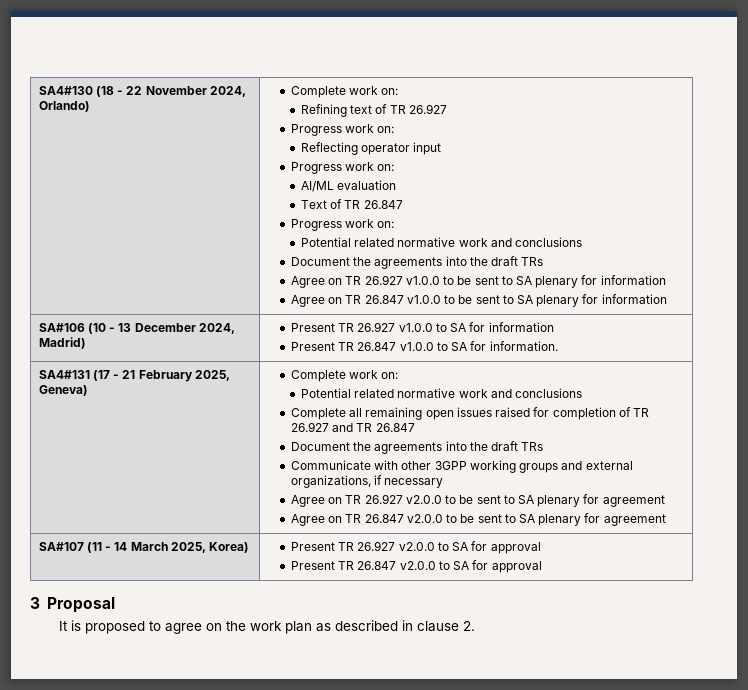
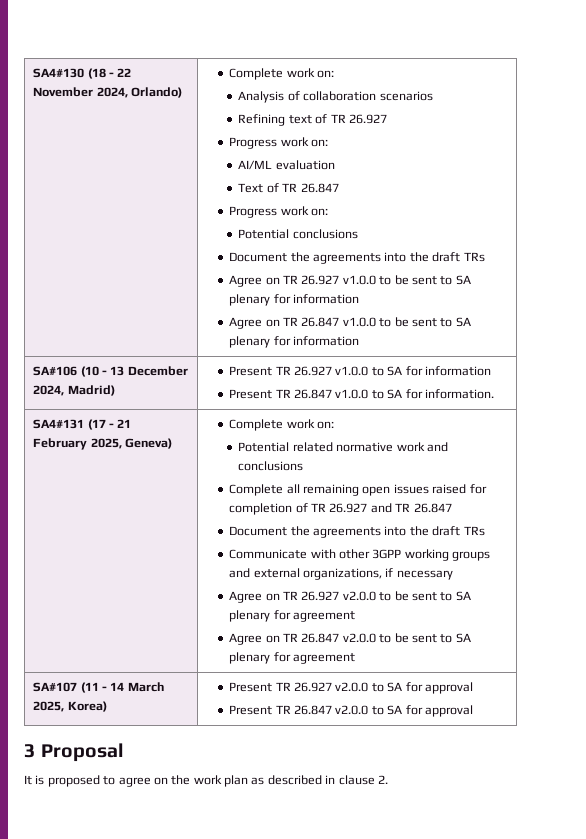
+ Analysis of collaboration scenarios
- Reflecting operator input
- Progress work on:
  Text of TR 26.847
  Progress work on:
- Potential related normative work and conclusions
+ Potential conclusions

